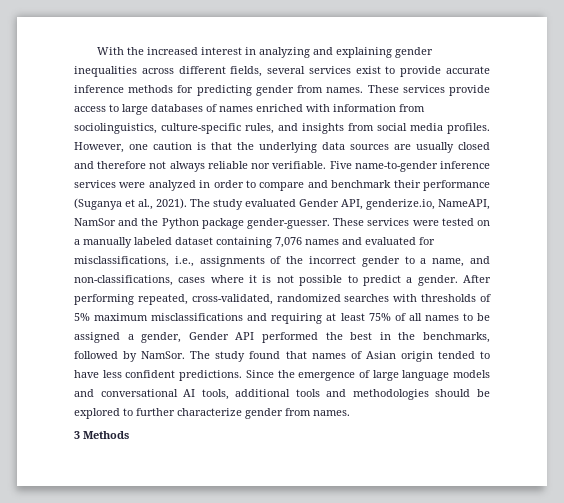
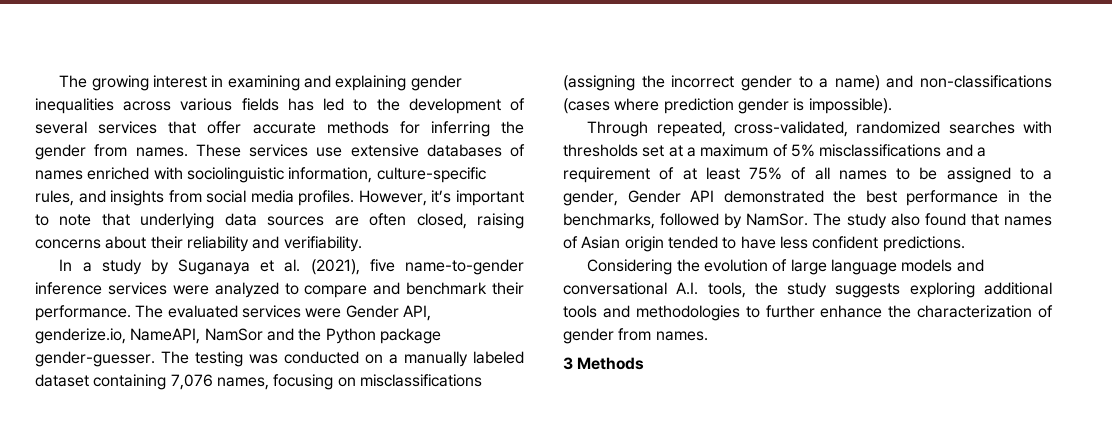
- With the increased interest in analyzing and explaining gender inequalities across different fields, several services exist to provide accurate inference methods for predicting gender from names.
+ The growing interest in examining and explaining gender inequalities across various fields has led to the development of several services that offer accurate methods for inferring the gender from names.
- These services provide access to large databases of names enriched with information from sociolinguistics, culture-specific rules, and insights from social media profiles.
+ These services use extensive databases of names enriched with sociolinguistic information, culture-specific rules, and insights from social media profiles.
- However, one caution is that the underlying data sources are usually closed and therefore not always reliable nor verifiable. Five name-to-gender inference services were analyzed in order to compare and benchmark their performance (Suganya et al., 2021). The study evaluated Gender API, genderize.io, NameAPI, NamSor and the Python package gender-guesser.
+ However, it’s important to note that underlying data sources are often closed, raising concerns about their reliability and verifiability.
+ In a study by Suganaya et al. (2021), five name-to-gender inference services were analyzed to compare and benchmark their performance. The evaluated services were Gender API, genderize.io, NameAPI, NamSor and the Python package gender-guesser.
- These services were tested on a manually labeled dataset containing 7,076 names and evaluated for misclassifications, i.e., assignments of the incorrect gender to a name, and non-classifications, cases where it is not possible to predict a gender. After performing repeated, cross-validated, randomized searches with thresholds of 5% maximum misclassifications and requiring at least 75% of all names to be assigned a gender, Gender API performed the best in the benchmarks, followed by NamSor.
+ The testing was conducted on a manually labeled dataset containing 7,076 names, focusing on misclassifications (assigning the incorrect gender to a name) and non-classifications (cases where prediction gender is impossible).
+ Through repeated, cross-validated, randomized searches with thresholds set at a maximum of 5% misclassifications and a requirement of at least 75% of all names to be assigned to a gender, Gender API demonstrated the best performance in the benchmarks, followed by NamSor.
- The study found that names of Asian origin tended to have less confident predictions. Since the emergence of large language models and conversational AI tools, additional tools and methodologies should be explored to further characterize gender from names.
+ The study also found that names of Asian origin tended to have less confident predictions.
+ Considering the evolution of large language models and conversational A.I. tools, the study suggests exploring additional tools and methodologies to further enhance the characterization of gender from names.

